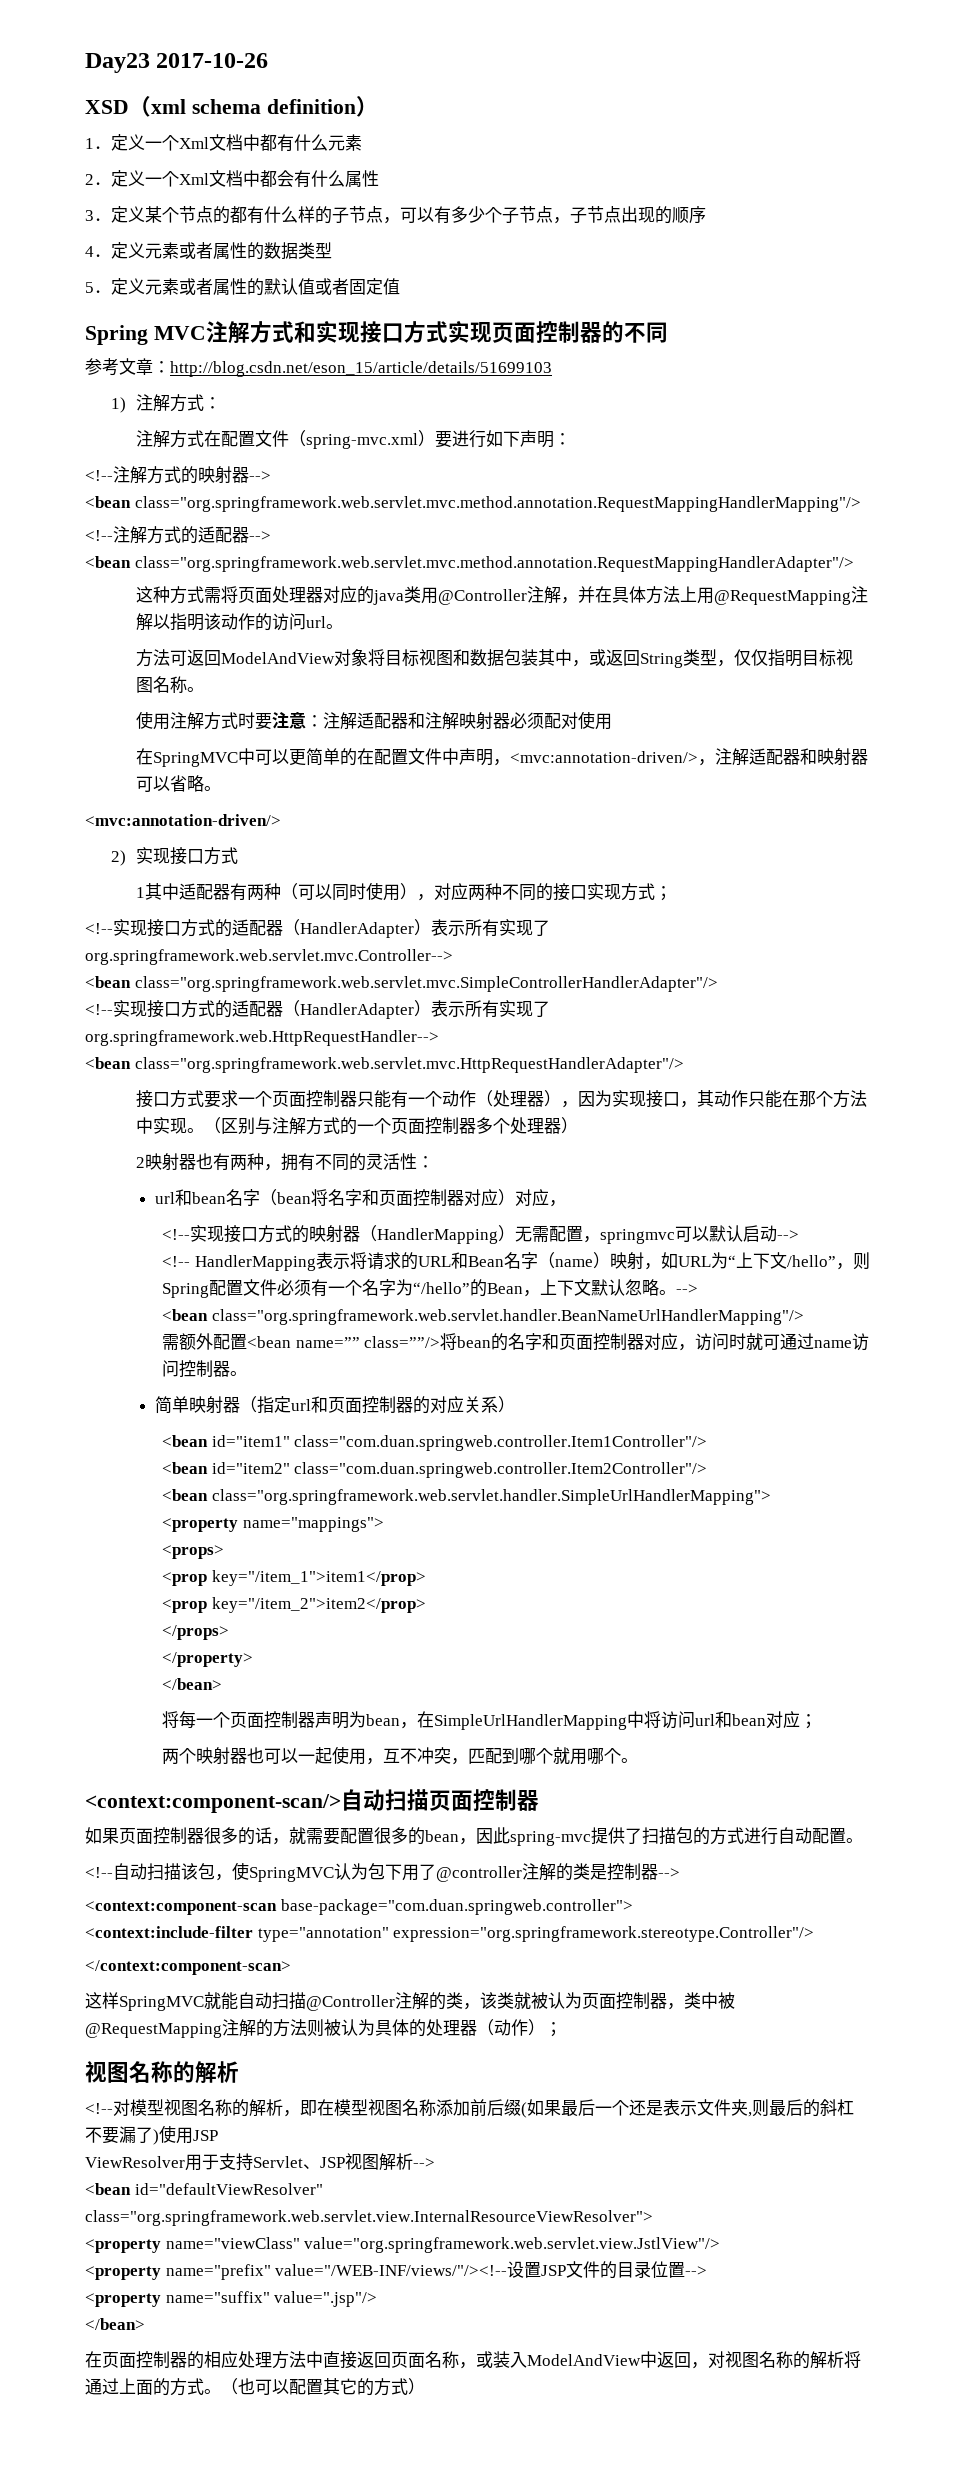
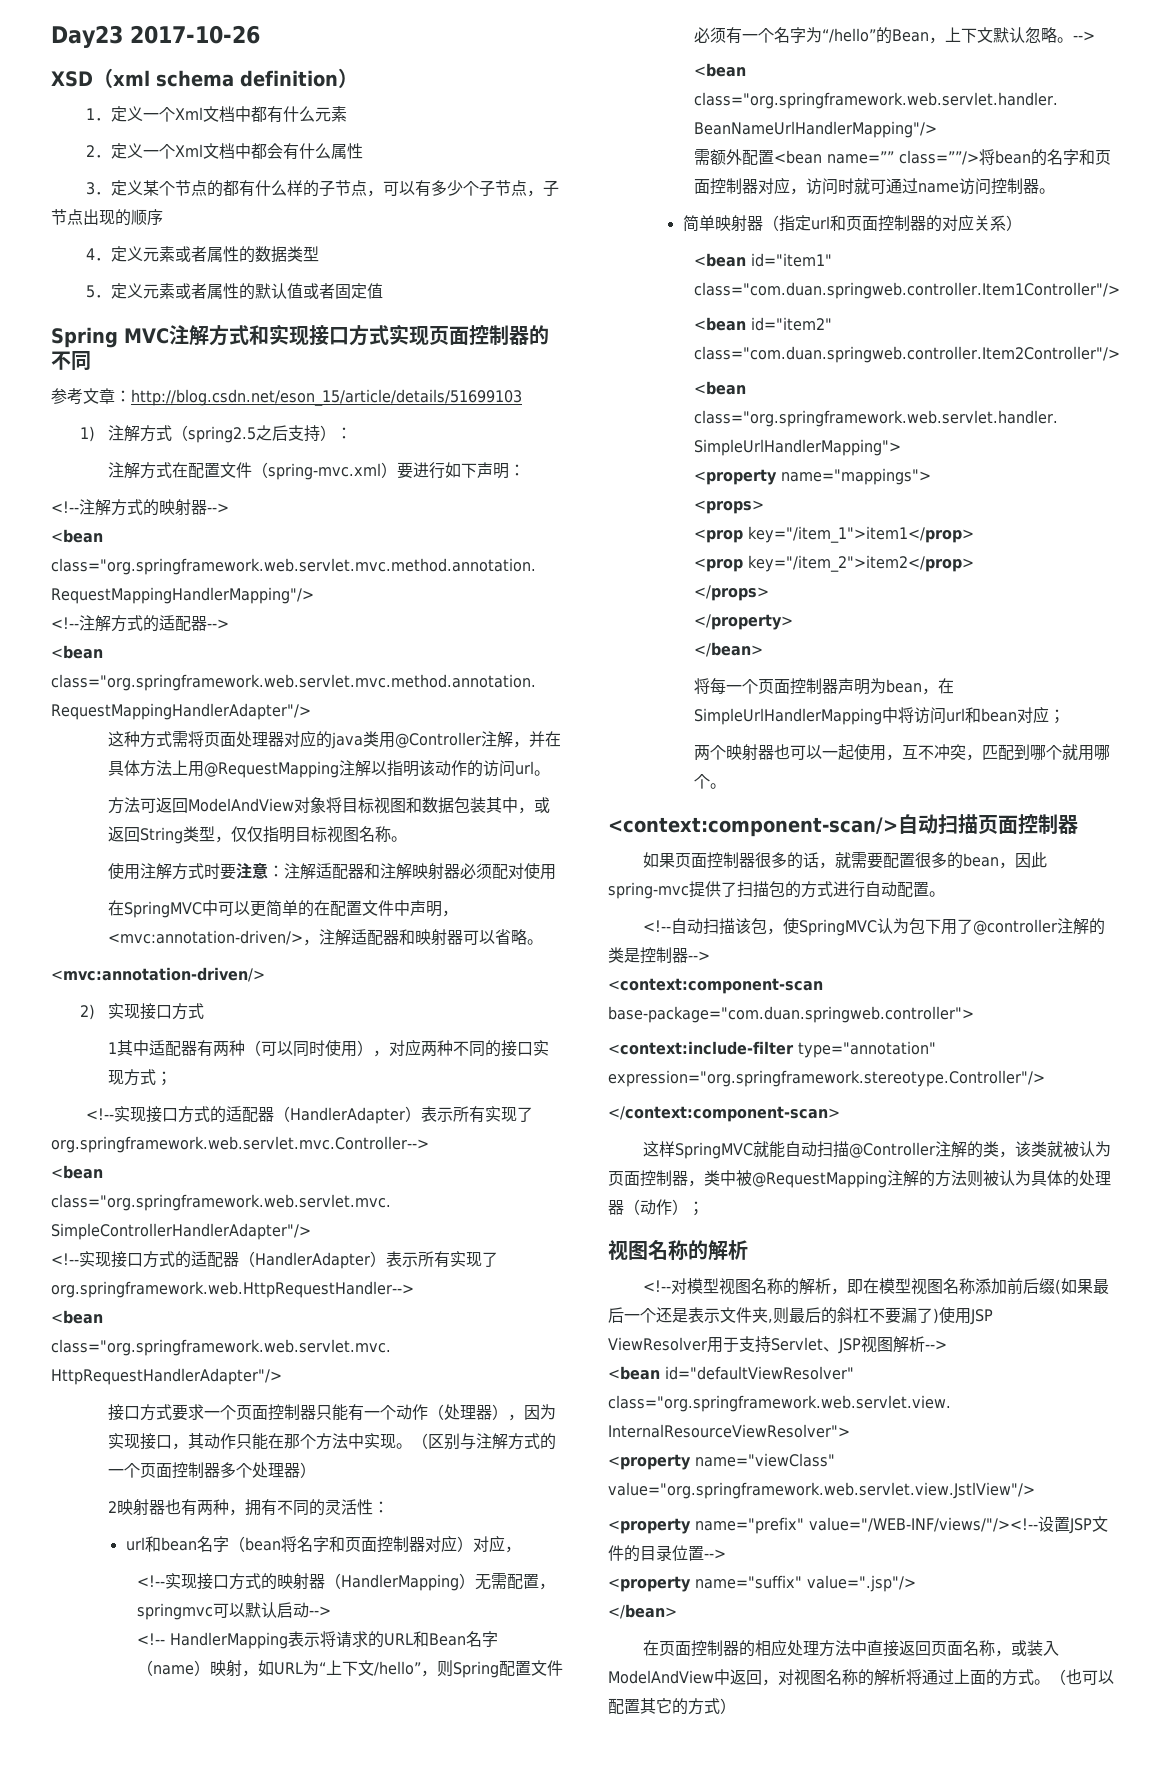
- 1)注解方式：
+ 1)注解方式（spring2.5之后支持）：

